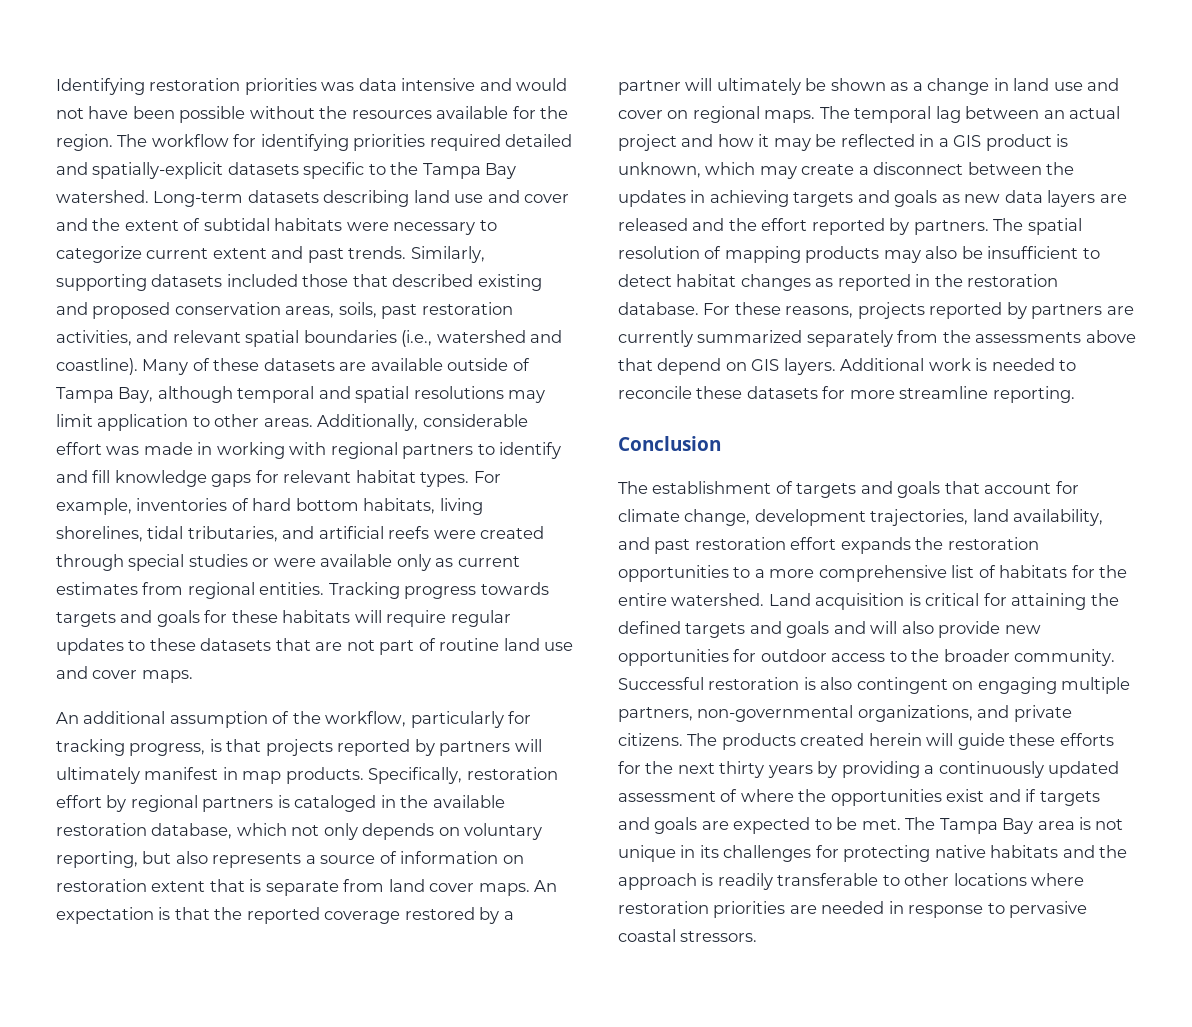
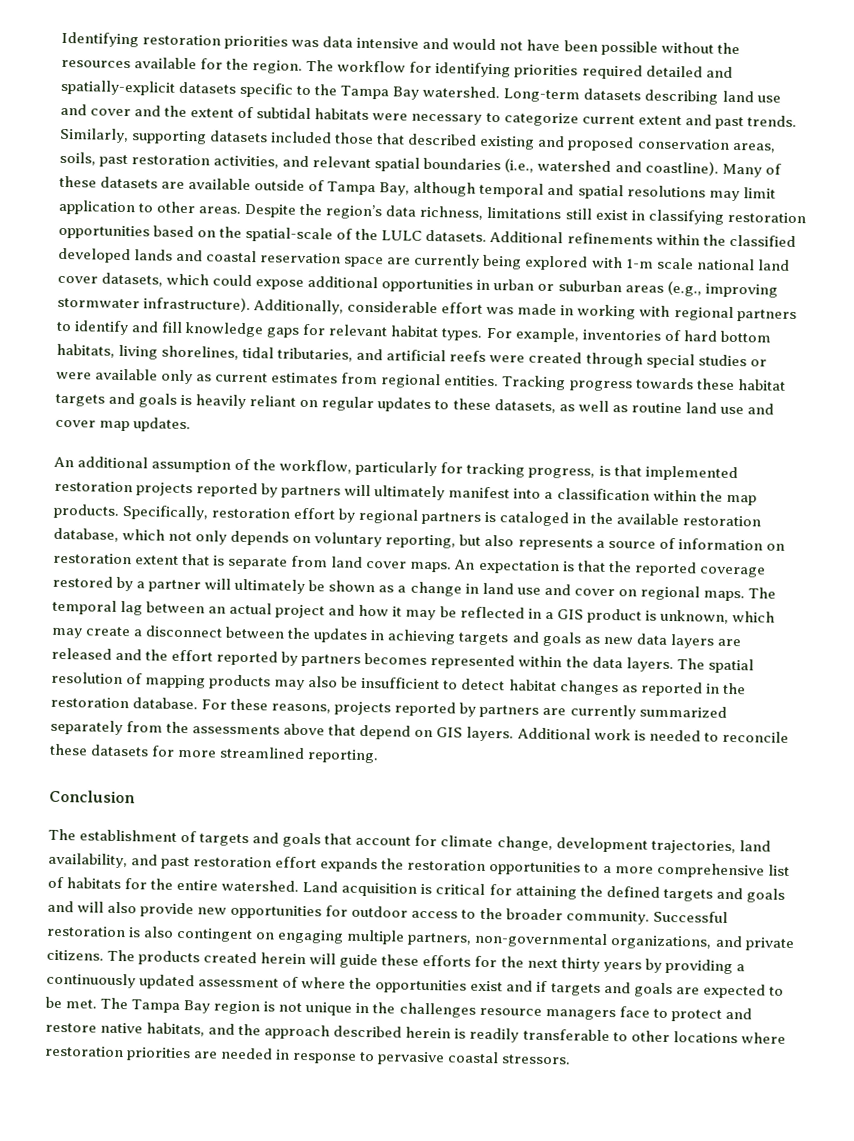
+ Despite the region’s data richness, limitations still exist in classifying restoration opportunities based on the spatial-scale of the LULC datasets. Additional refinements within the classified developed lands and coastal reservation space are currently being explored with 1-m scale national land cover datasets, which could expose additional opportunities in urban or suburban areas (e.g., improving stormwater infrastructure).
- Tracking progress towards targets and goals for these habitats will require regular updates to these datasets that are not part of routine land use and cover maps.
+ Tracking progress towards these habitat targets and goals is heavily reliant on regular updates to these datasets, as well as routine land use and cover map updates.
- An additional assumption of the workflow, particularly for tracking progress, is that projects reported by partners will ultimately manifest in map products.
+ An additional assumption of the workflow, particularly for tracking progress, is that implemented restoration projects reported by partners will ultimately manifest into a classification within the map products.
- The temporal lag between an actual project and how it may be reflected in a GIS product is unknown, which may create a disconnect between the updates in achieving targets and goals as new data layers are released and the effort reported by partners.
+ The temporal lag between an actual project and how it may be reflected in a GIS product is unknown, which may create a disconnect between the updates in achieving targets and goals as new data layers are released and the effort reported by partners becomes represented within the data layers.
- Additional work is needed to reconcile these datasets for more streamline reporting.
+ Additional work is needed to reconcile these datasets for more streamlined reporting.
- The Tampa Bay area is not unique in its challenges for protecting native habitats and the approach is readily transferable to other locations where restoration priorities are needed in response to pervasive coastal stressors.
+ The Tampa Bay region is not unique in the challenges resource managers face to protect and restore native habitats, and the approach described herein is readily transferable to other locations where restoration priorities are needed in response to pervasive coastal stressors.

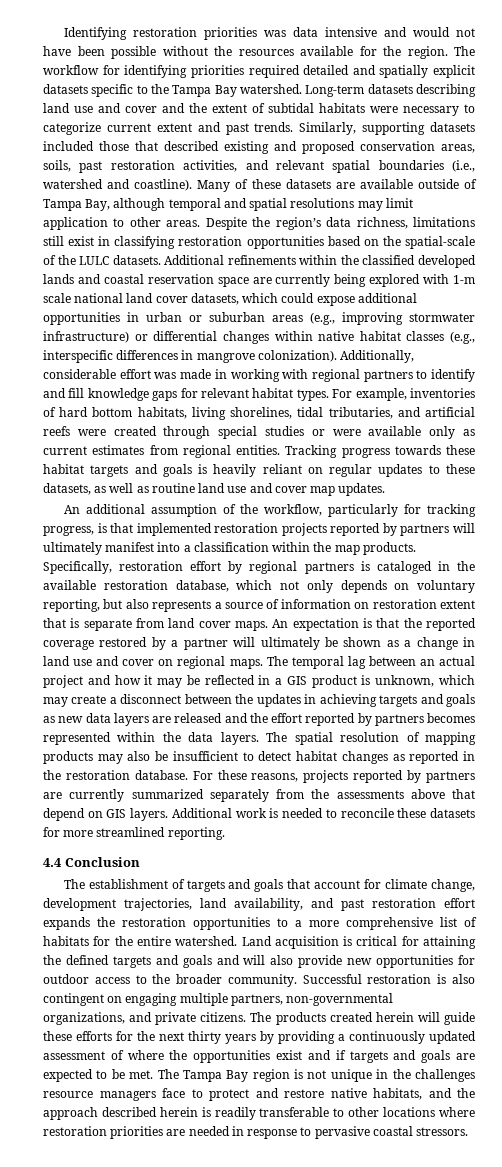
- The workflow for identifying priorities required detailed and spatially-explicit datasets specific to the Tampa Bay watershed.
+ The workflow for identifying priorities required detailed and spatially explicit datasets specific to the Tampa Bay watershed.
- Additional refinements within the classified developed lands and coastal reservation space are currently being explored with 1-m scale national land cover datasets, which could expose additional opportunities in urban or suburban areas (e.g., improving stormwater infrastructure).
+ Additional refinements within the classified developed lands and coastal reservation space are currently being explored with 1-m scale national land cover datasets, which could expose additional opportunities in urban or suburban areas (e.g., improving stormwater infrastructure) or differential changes within native habitat classes (e.g., interspecific differences in mangrove colonization).
- Conclusion
+ 4.4 Conclusion

